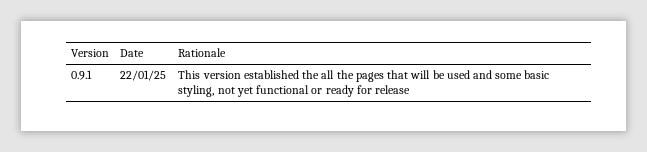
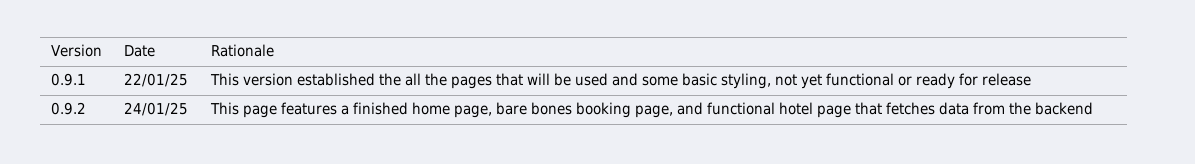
+ 0.9.2 | 24/01/25 | This page features a finished home page, bare bones booking page, and functional hotel page that fetches data from the backend

